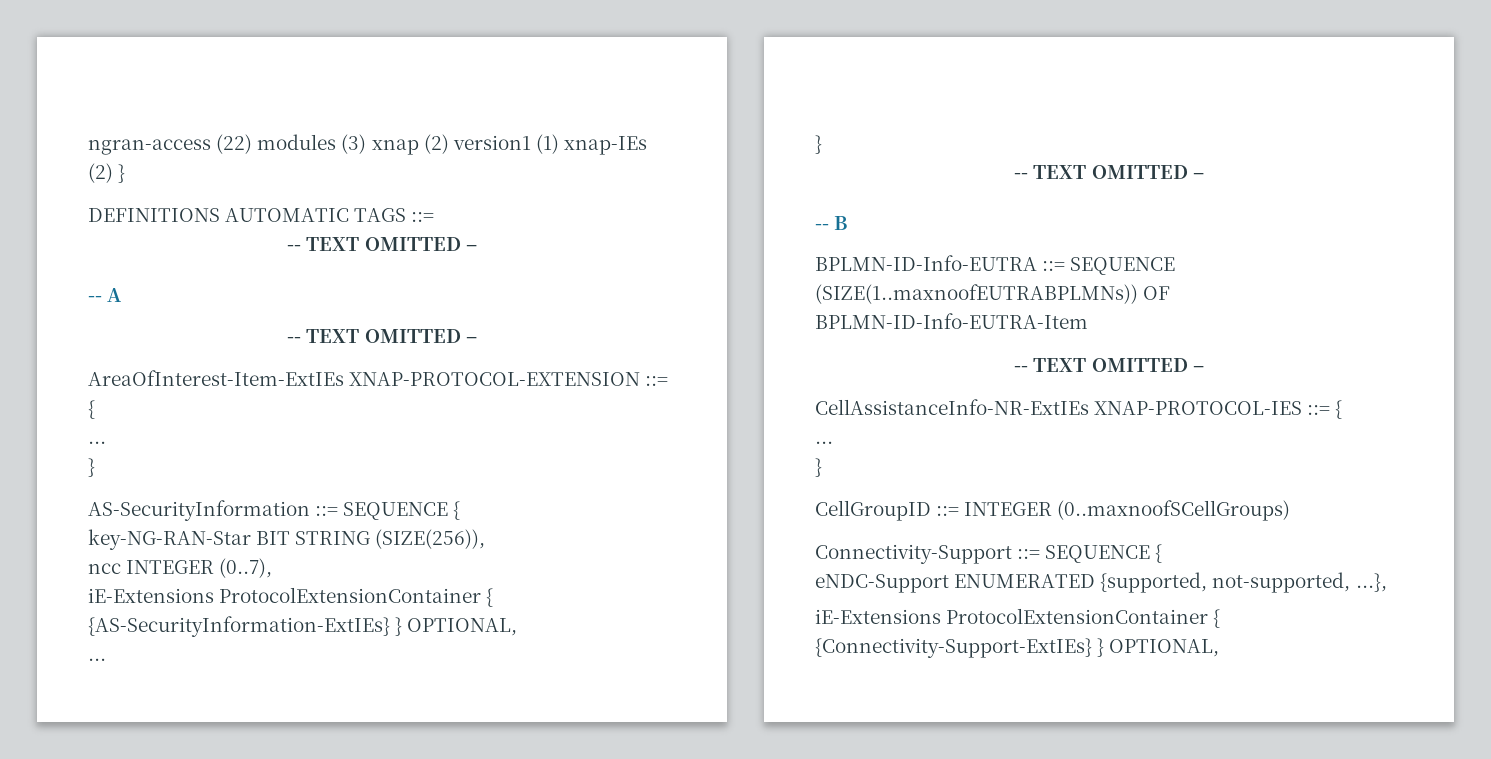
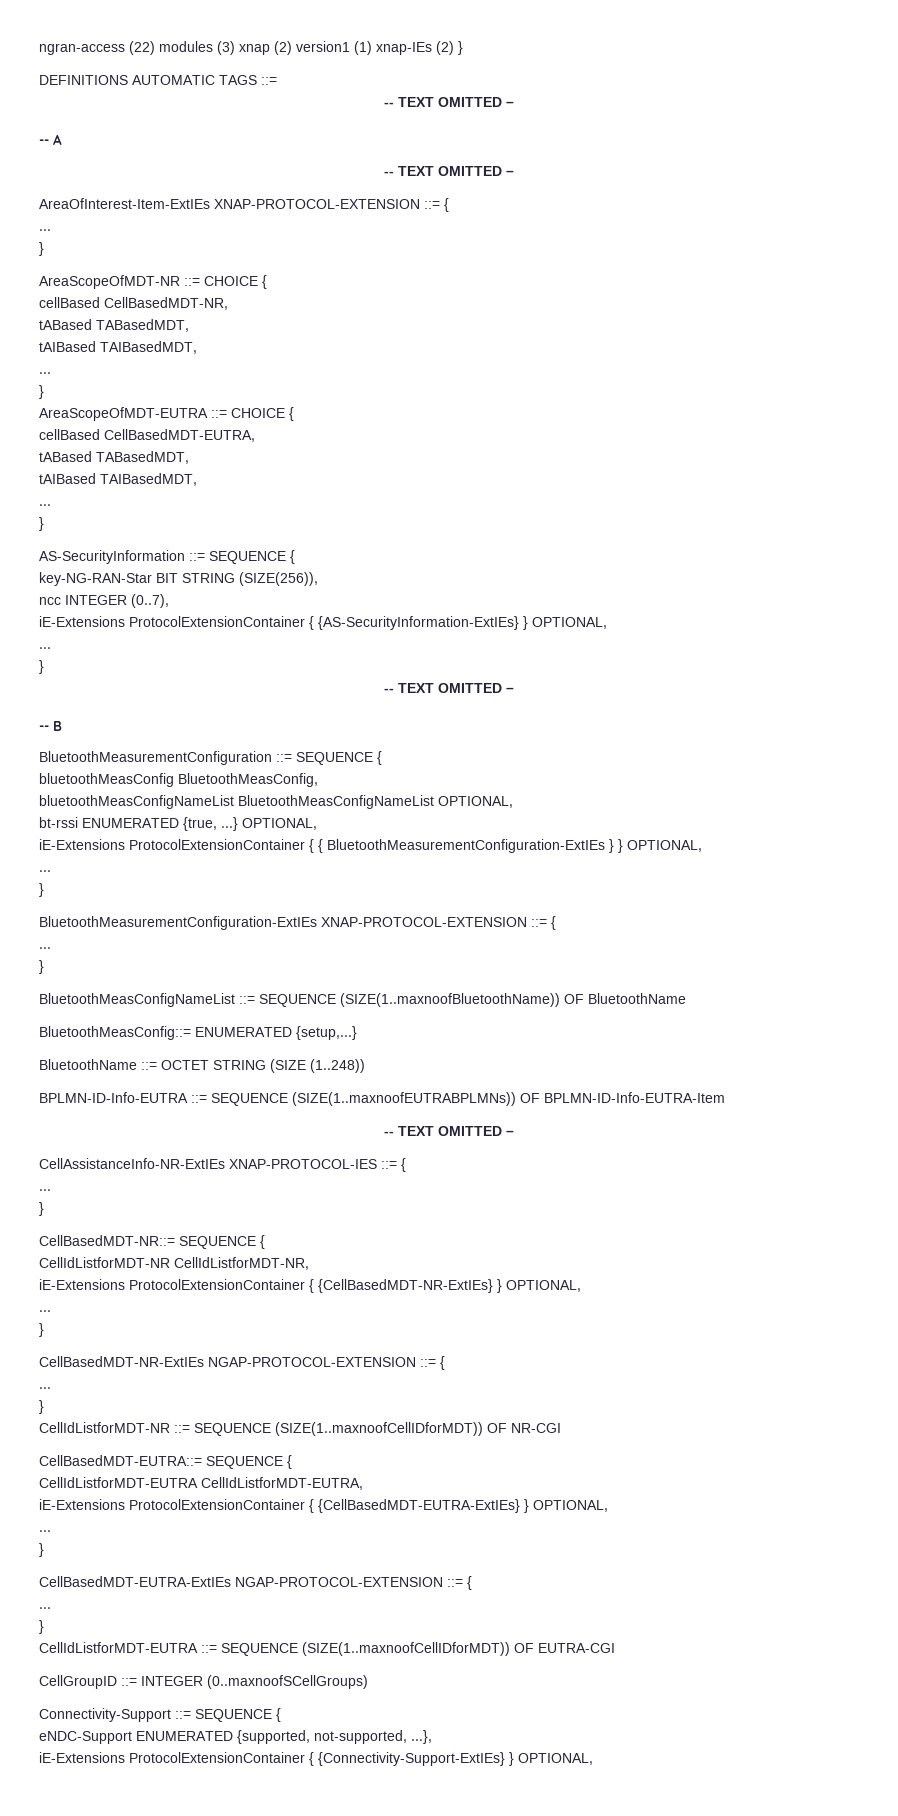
+ AreaScopeOfMDT-NR ::= CHOICE {
+ cellBased CellBasedMDT-NR,
+ tABased TABasedMDT,
+ tAIBased TAIBasedMDT,
+ ...
+ }
+ AreaScopeOfMDT-EUTRA ::= CHOICE {
+ cellBased CellBasedMDT-EUTRA,
+ tABased TABasedMDT,
+ tAIBased TAIBasedMDT,
+ ...
+ }
+ BluetoothMeasurementConfiguration ::= SEQUENCE {
+ bluetoothMeasConfig BluetoothMeasConfig,
+ bluetoothMeasConfigNameList BluetoothMeasConfigNameList OPTIONAL,
+ bt-rssi ENUMERATED {true, ...} OPTIONAL,
+ iE-Extensions ProtocolExtensionContainer { { BluetoothMeasurementConfiguration-ExtIEs } } OPTIONAL,
+ ...
+ }
+ BluetoothMeasurementConfiguration-ExtIEs XNAP-PROTOCOL-EXTENSION ::= {
+ ...
+ }
+ BluetoothMeasConfigNameList ::= SEQUENCE (SIZE(1..maxnoofBluetoothName)) OF BluetoothName
+ BluetoothMeasConfig::= ENUMERATED {setup,...}
+ BluetoothName ::= OCTET STRING (SIZE (1..248))
+ CellBasedMDT-NR::= SEQUENCE {
+ CellIdListforMDT-NR CellIdListforMDT-NR,
+ iE-Extensions ProtocolExtensionContainer { {CellBasedMDT-NR-ExtIEs} } OPTIONAL,
+ ...
+ }
+ CellBasedMDT-NR-ExtIEs NGAP-PROTOCOL-EXTENSION ::= {
+ ...
+ }
+ CellIdListforMDT-NR ::= SEQUENCE (SIZE(1..maxnoofCellIDforMDT)) OF NR-CGI
+ CellBasedMDT-EUTRA::= SEQUENCE {
+ CellIdListforMDT-EUTRA CellIdListforMDT-EUTRA,
+ iE-Extensions ProtocolExtensionContainer { {CellBasedMDT-EUTRA-ExtIEs} } OPTIONAL,
+ ...
+ }
+ CellBasedMDT-EUTRA-ExtIEs NGAP-PROTOCOL-EXTENSION ::= {
+ ...
+ }
+ CellIdListforMDT-EUTRA ::= SEQUENCE (SIZE(1..maxnoofCellIDforMDT)) OF EUTRA-CGI

